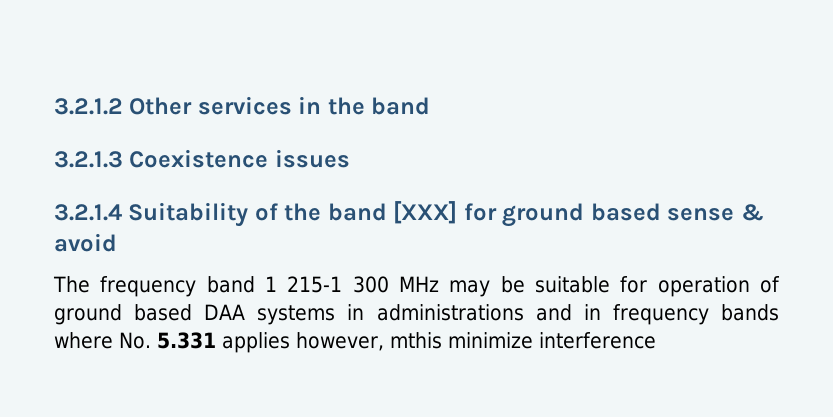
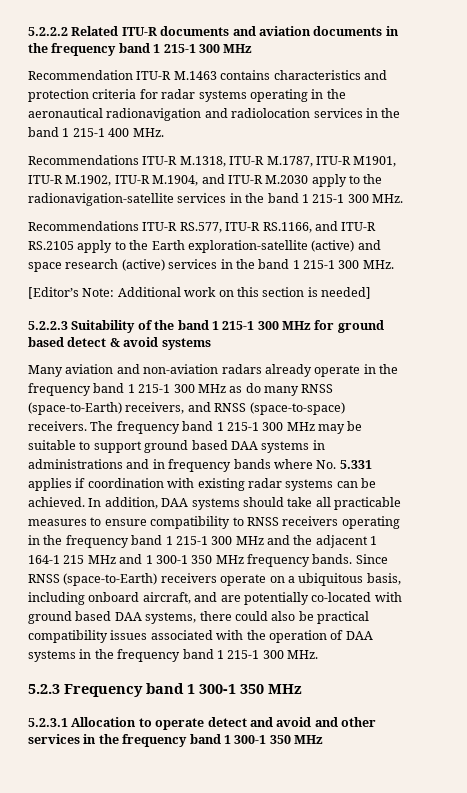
- 3.2.1.2 Other services in the band
- 3.2.1.3 Coexistence issues
- 3.2.1.4 Suitability of the band [XXX] for ground based sense & avoid
- The frequency band 1 215-1 300 MHz may be suitable for operation of ground based DAA systems in administrations and in frequency bands where No. 5.331 applies however, mthis minimize interference
+ 5.2.2.2 Related ITU-R documents and aviation documents in the frequency band 1 215-1 300 MHz
+ Recommendation ITU-R M.1463 contains characteristics and protection criteria for radar systems operating in the aeronautical radionavigation and radiolocation services in the band 1 215-1 400 MHz.
+ Recommendations ITU-R M.1318, ITU-R M.1787, ITU-R M1901, ITU-R M.1902, ITU-R M.1904, and ITU-R M.2030 apply to the radionavigation-satellite services in the band 1 215-1 300 MHz.
+ Recommendations ITU-R RS.577, ITU-R RS.1166, and ITU-R RS.2105 apply to the Earth exploration-satellite (active) and space research (active) services in the band 1 215-1 300 MHz.
+ [Editor’s Note: Additional work on this section is needed]
+ 5.2.2.3 Suitability of the band 1 215-1 300 MHz for ground based detect & avoid systems
+ Many aviation and non-aviation radars already operate in the frequency band 1 215-1 300 MHz as do many RNSS (space-to-Earth) receivers, and RNSS (space-to-space) receivers. The frequency band 1 215-1 300 MHz may be suitable to support ground based DAA systems in administrations and in frequency bands where No. 5.331 applies if coordination with existing radar systems can be achieved. In addition, DAA systems should take all practicable measures to ensure compatibility to RNSS receivers operating in the frequency band 1 215-1 300 MHz and the adjacent 1 164-1 215 MHz and 1 300-1 350 MHz frequency bands. Since RNSS (space-to-Earth) receivers operate on a ubiquitous basis, including onboard aircraft, and are potentially co-located with ground based DAA systems, there could also be practical compatibility issues associated with the operation of DAA systems in the frequency band 1 215-1 300 MHz.
+ 5.2.3 Frequency band 1 300-1 350 MHz
+ 5.2.3.1 Allocation to operate detect and avoid and other services in the frequency band 1 300-1 350 MHz

